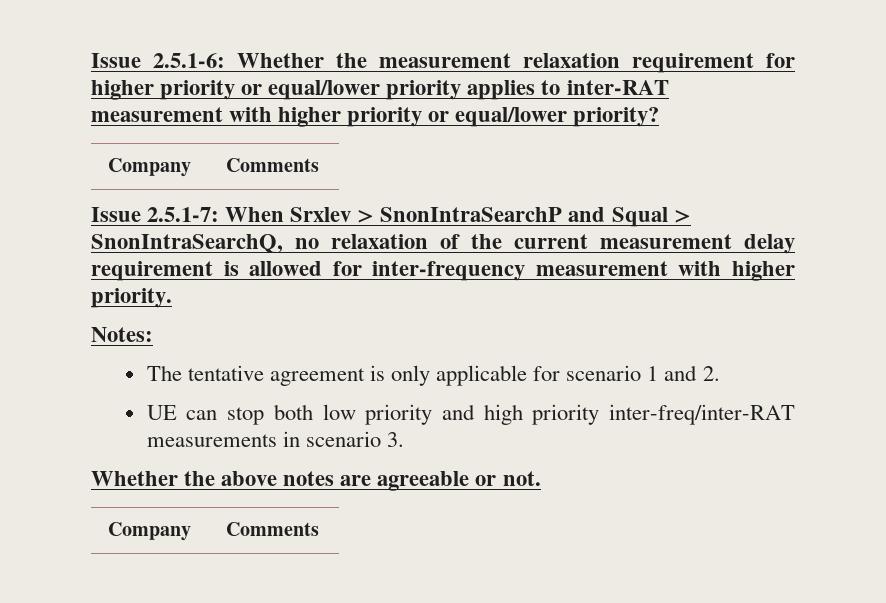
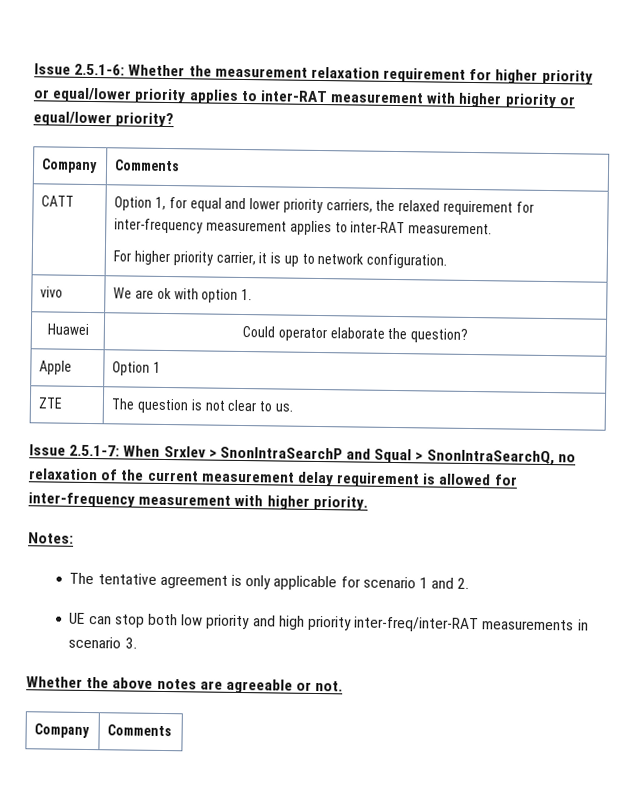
+ CATT | Option 1, for equal and lower priority carriers, the relaxed requirement for inter-frequency measurement applies to inter-RAT measurement.
+ For higher priority carrier, it is up to network configuration.
+ vivo | We are ok with option 1.
+ Huawei | Could operator elaborate the question?
+ Apple | Option 1
+ ZTE | The question is not clear to us.

